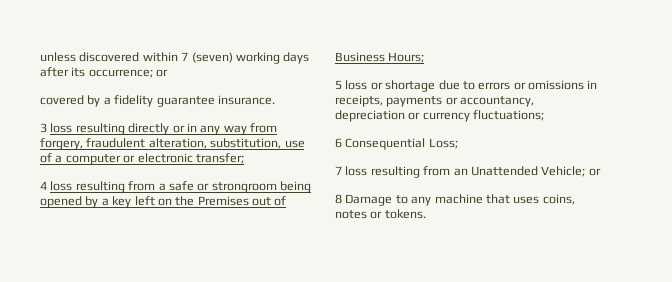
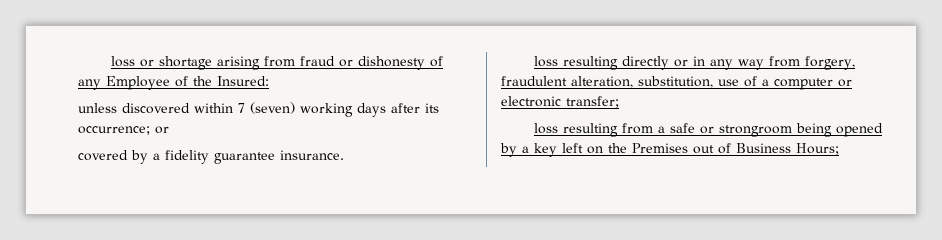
+ loss or shortage arising from fraud or dishonesty of any Employee of the Insured:
- 3 loss resulting directly or in any way from forgery, fraudulent alteration, substitution, use of a computer or electronic transfer;
+ loss resulting directly or in any way from forgery, fraudulent alteration, substitution, use of a computer or electronic transfer;
- 4 loss resulting from a safe or strongroom being opened by a key left on the Premises out of Business Hours;
+ loss resulting from a safe or strongroom being opened by a key left on the Premises out of Business Hours;
- 5 loss or shortage due to errors or omissions in receipts, payments or accountancy, depreciation or currency fluctuations;
- 6 Consequential Loss;
- 7 loss resulting from an Unattended Vehicle; or
- 8 Damage to any machine that uses coins, notes or tokens.

